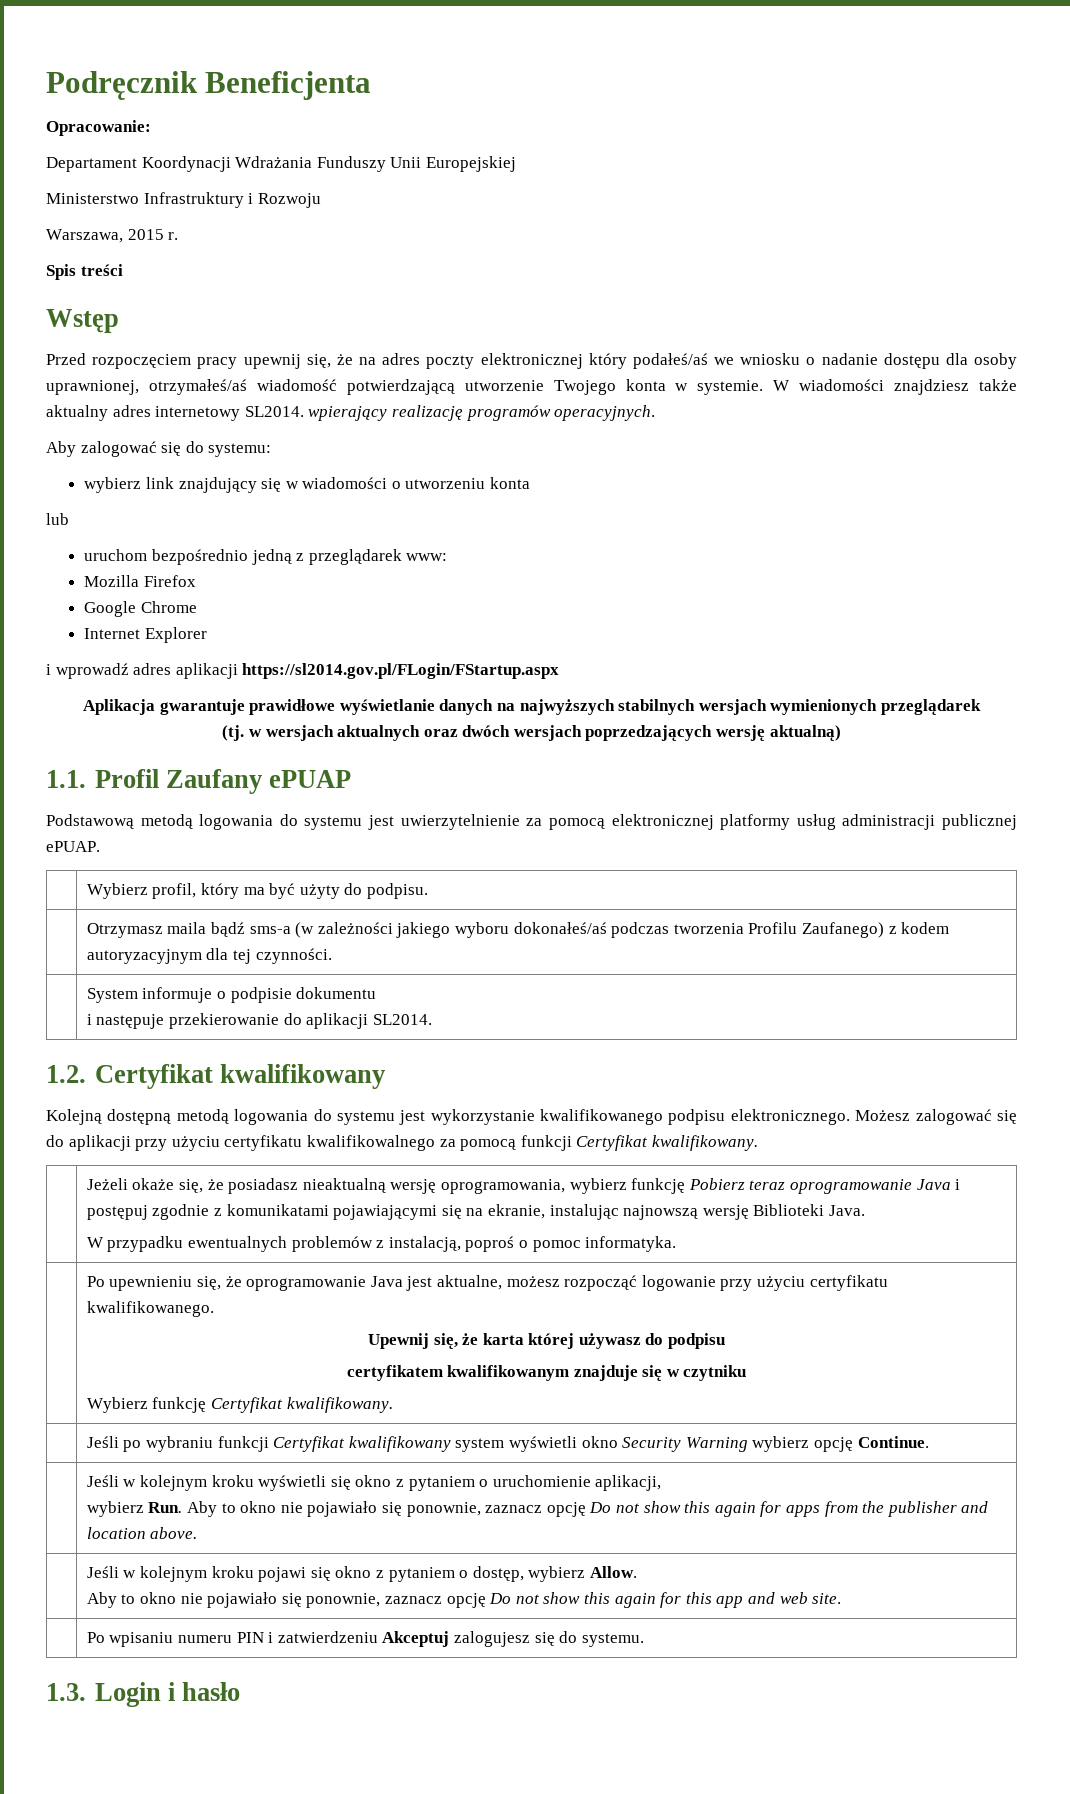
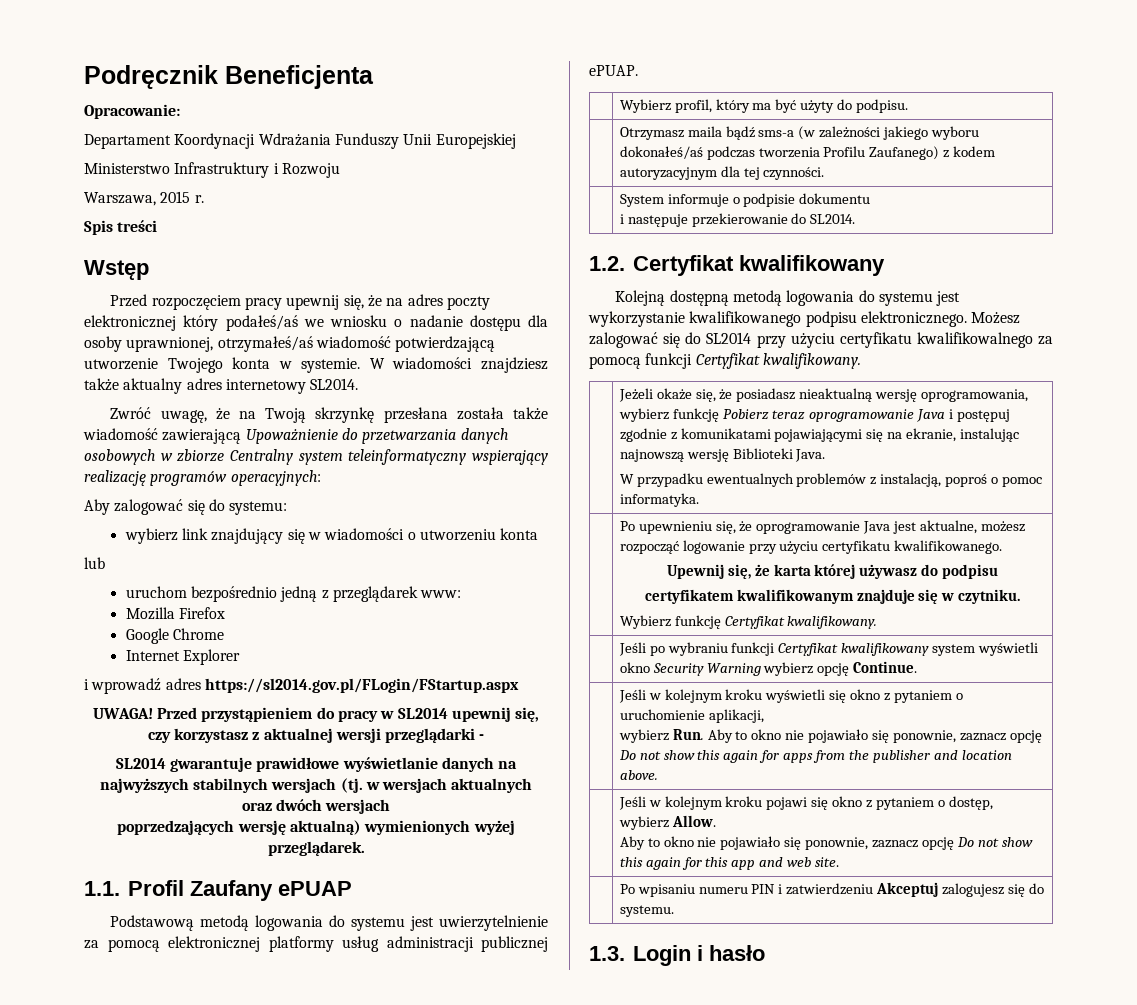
- W wiadomości znajdziesz także aktualny adres internetowy SL2014. wpierający realizację programów operacyjnych.
+ W wiadomości znajdziesz także aktualny adres internetowy SL2014.
+ Zwróć uwagę, że na Twoją skrzynkę przesłana została także wiadomość zawierającą Upoważnienie do przetwarzania danych osobowych w zbiorze Centralny system teleinformatyczny wspierający realizację programów operacyjnych:
- i wprowadź adres aplikacji https://sl2014.gov.pl/FLogin/FStartup.aspx
+ i wprowadź adres https://sl2014.gov.pl/FLogin/FStartup.aspx
- Aplikacja gwarantuje prawidłowe wyświetlanie danych na najwyższych stabilnych wersjach wymienionych przeglądarek
- (tj. w wersjach aktualnych oraz dwóch wersjach poprzedzających wersję aktualną)
+ UWAGA! Przed przystąpieniem do pracy w SL2014 upewnij się, czy korzystasz z aktualnej wersji przeglądarki -
+ SL2014 gwarantuje prawidłowe wyświetlanie danych na najwyższych stabilnych wersjach (tj. w wersjach aktualnych oraz dwóch wersjach
+ poprzedzających wersję aktualną) wymienionych wyżej przeglądarek.
  | System informuje o podpisie dokumentu
- i następuje przekierowanie do aplikacji SL2014.
+ i następuje przekierowanie do SL2014.
- Możesz zalogować się do aplikacji przy użyciu certyfikatu kwalifikowalnego za pomocą funkcji Certyfikat kwalifikowany.
+ Możesz zalogować się do SL2014 przy użyciu certyfikatu kwalifikowalnego za pomocą funkcji Certyfikat kwalifikowany.
  | Po upewnieniu się, że oprogramowanie Java jest aktualne, możesz rozpocząć logowanie przy użyciu certyfikatu kwalifikowanego.
  Upewnij się, że karta której używasz do podpisu
- certyfikatem kwalifikowanym znajduje się w czytniku
+ certyfikatem kwalifikowanym znajduje się w czytniku.

